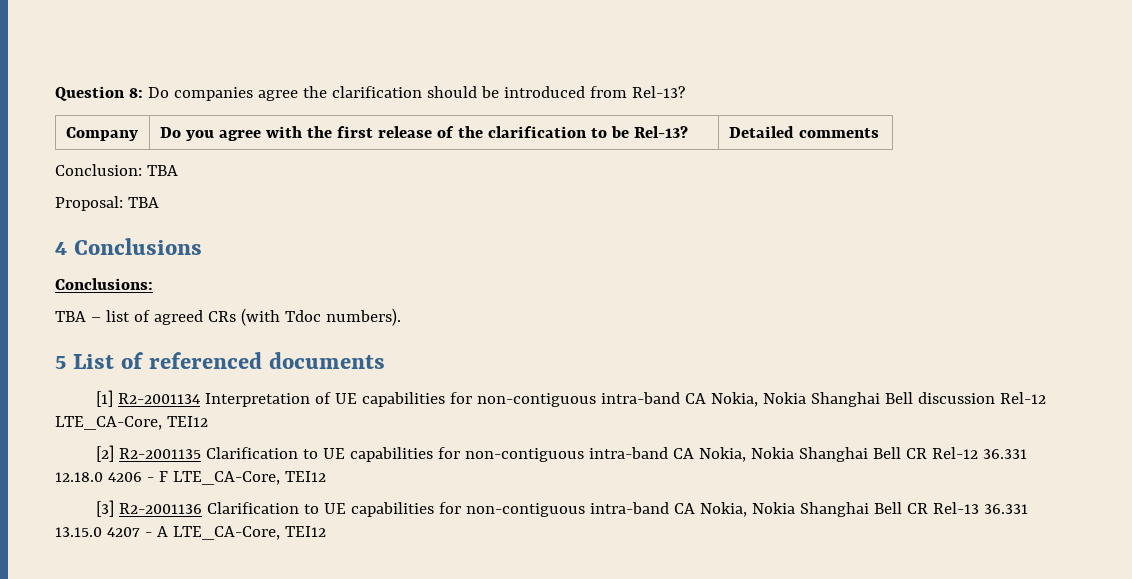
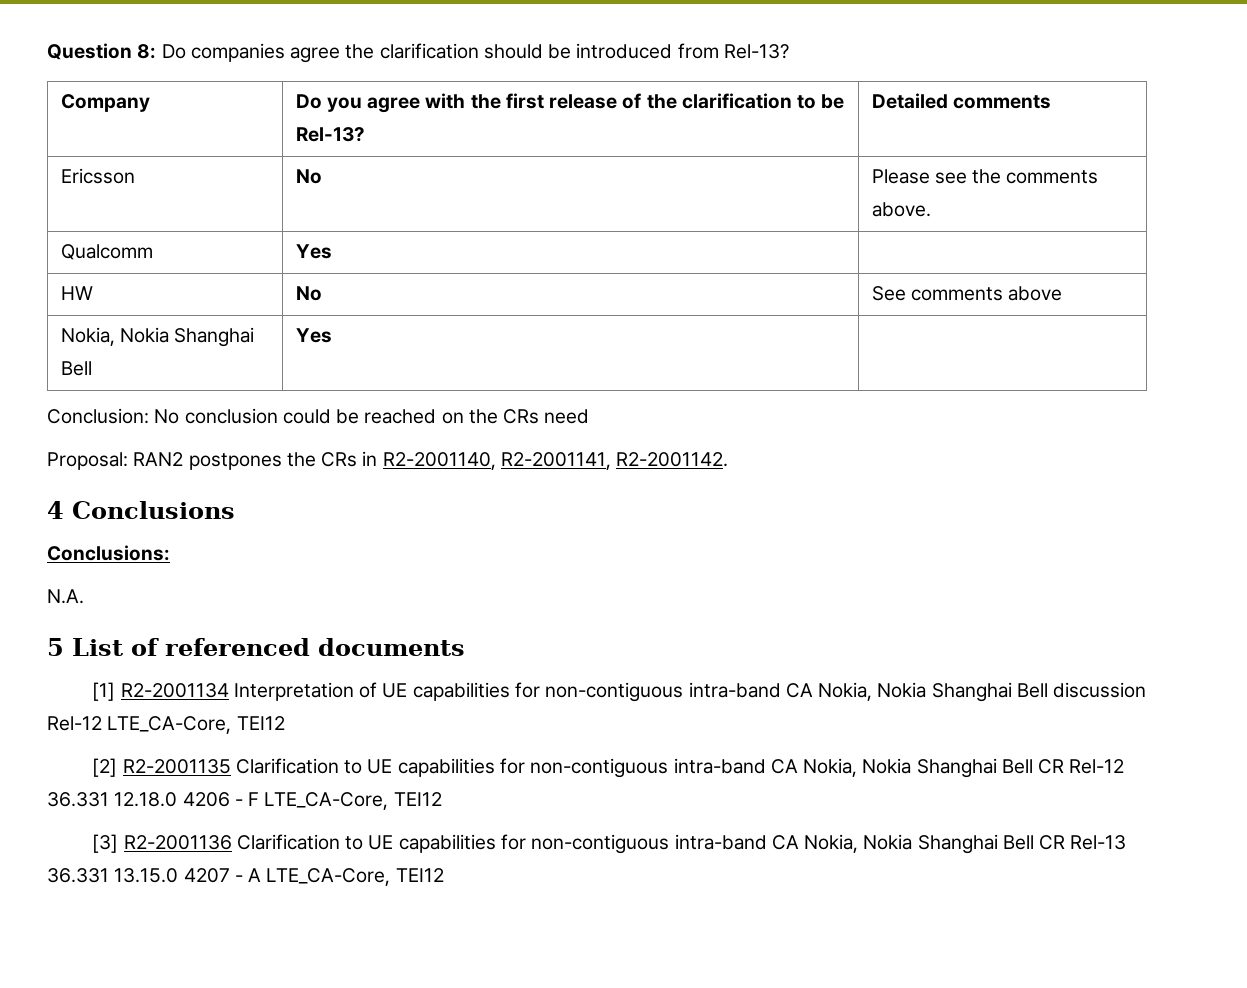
- Conclusion: TBA
- Proposal: TBA
+ Ericsson | No | Please see the comments above.
+ Qualcomm | Yes |
+ HW | No | See comments above
+ Nokia, Nokia Shanghai Bell | Yes |
+ Conclusion: No conclusion could be reached on the CRs need
+ Proposal: RAN2 postpones the CRs in R2-2001140, R2-2001141, R2-2001142.
  4 Conclusions
  Conclusions:
- TBA – list of agreed CRs (with Tdoc numbers).
+ N.A.

